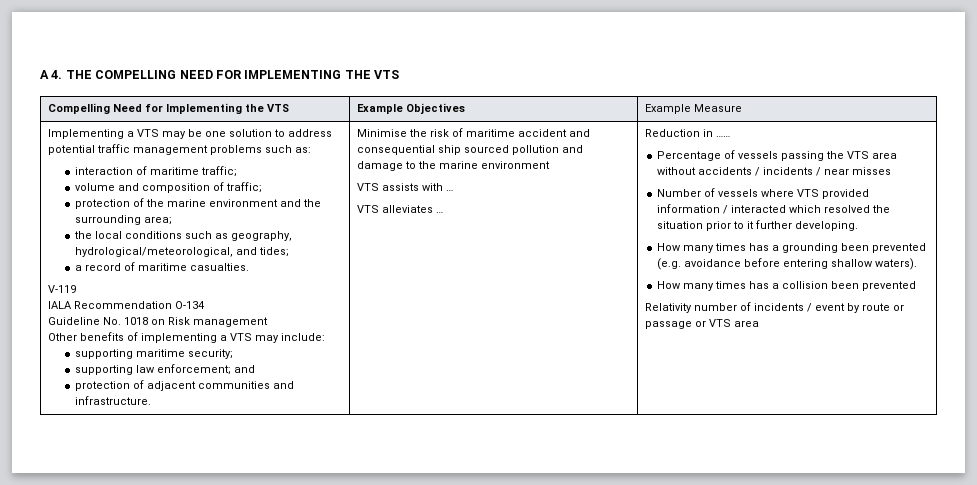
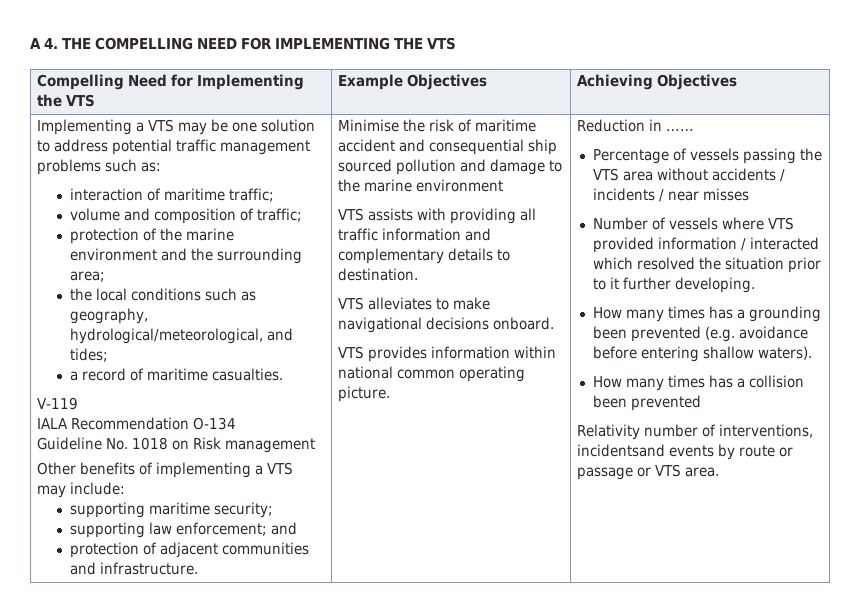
- Compelling Need for Implementing the VTS | Example Objectives | Example Measure
+ Compelling Need for Implementing the VTS | Example Objectives | Achieving Objectives
- VTS assists with …
- VTS alleviates …
+ VTS assists with providing all traffic information and complementary details to destination.
+ VTS alleviates to make navigational decisions onboard.
+ VTS provides information within national common operating picture.
- Relativity number of incidents / event by route or passage or VTS area
+ Relativity number of interventions, incidentsand events by route or passage or VTS area.

